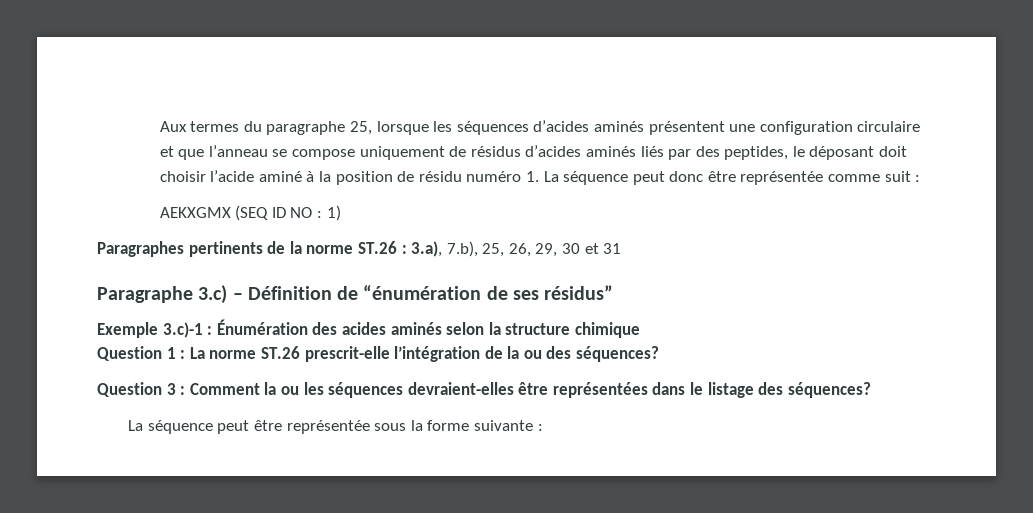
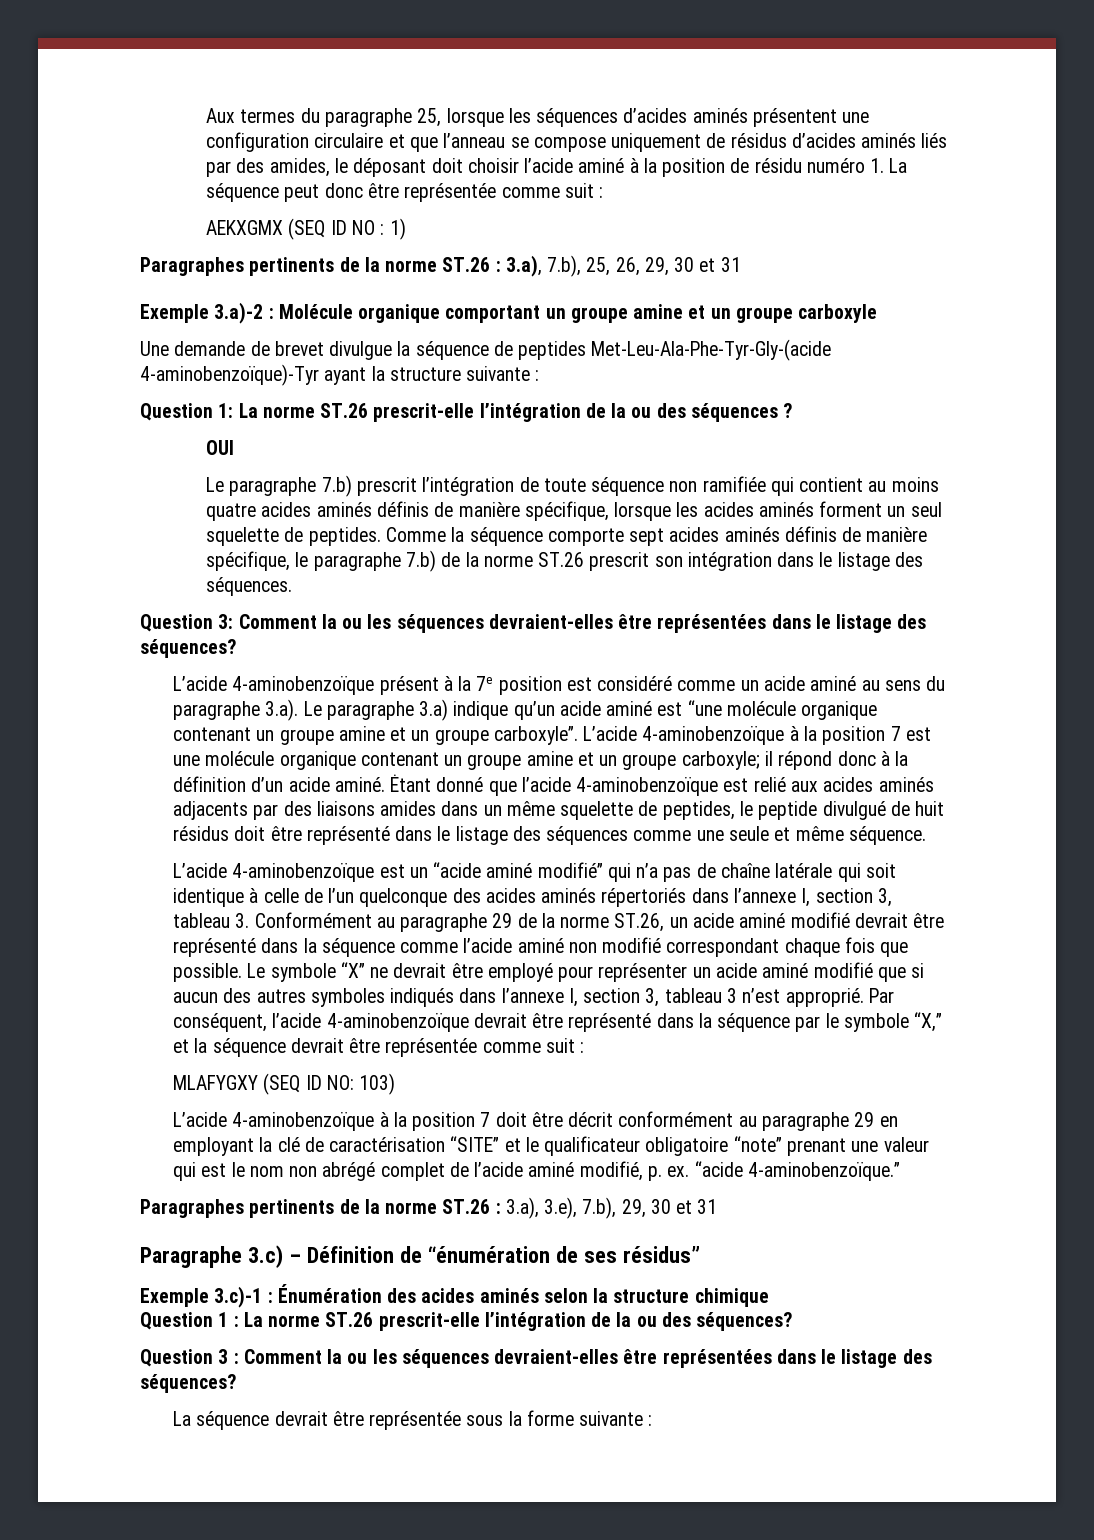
- Aux termes du paragraphe 25, lorsque les séquences d’acides aminés présentent une configuration circulaire et que l’anneau se compose uniquement de résidus d’acides aminés liés par des peptides, le déposant doit choisir l’acide aminé à la position de résidu numéro 1. La séquence peut donc être représentée comme suit :
+ Aux termes du paragraphe 25, lorsque les séquences d’acides aminés présentent une configuration circulaire et que l’anneau se compose uniquement de résidus d’acides aminés liés par des amides, le déposant doit choisir l’acide aminé à la position de résidu numéro 1. La séquence peut donc être représentée comme suit :
+ Exemple 3.a)-2 : Molécule organique comportant un groupe amine et un groupe carboxyle
+ Une demande de brevet divulgue la séquence de peptides Met-Leu-Ala-Phe-Tyr-Gly-(acide 4-aminobenzoïque)-Tyr ayant la structure suivante :
+ Question 1: La norme ST.26 prescrit-elle l’intégration de la ou des séquences ?
+ OUI
+ Le paragraphe 7.b) prescrit l’intégration de toute séquence non ramifiée qui contient au moins quatre acides aminés définis de manière spécifique, lorsque les acides aminés forment un seul squelette de peptides. Comme la séquence comporte sept acides aminés définis de manière spécifique, le paragraphe 7.b) de la norme ST.26 prescrit son intégration dans le listage des séquences.
+ Question 3: Comment la ou les séquences devraient-elles être représentées dans le listage des séquences?
+ L’acide 4-aminobenzoïque présent à la 7e position est considéré comme un acide aminé au sens du paragraphe 3.a). Le paragraphe 3.a) indique qu’un acide aminé est “une molécule organique contenant un groupe amine et un groupe carboxyle”. L’acide 4-aminobenzoïque à la position 7 est une molécule organique contenant un groupe amine et un groupe carboxyle; il répond donc à la définition d’un acide aminé. Ėtant donné que l’acide 4-aminobenzoïque est relié aux acides aminés adjacents par des liaisons amides dans un même squelette de peptides, le peptide divulgué de huit résidus doit être représenté dans le listage des séquences comme une seule et même séquence.
+ L’acide 4-aminobenzoïque est un “acide aminé modifié” qui n’a pas de chaîne latérale qui soit identique à celle de l’un quelconque des acides aminés répertoriés dans l’annexe I, section 3, tableau 3. Conformément au paragraphe 29 de la norme ST.26, un acide aminé modifié devrait être représenté dans la séquence comme l’acide aminé non modifié correspondant chaque fois que possible. Le symbole “X” ne devrait être employé pour représenter un acide aminé modifié que si aucun des autres symboles indiqués dans l’annexe I, section 3, tableau 3 n’est approprié. Par conséquent, l’acide 4-aminobenzoïque devrait être représenté dans la séquence par le symbole “X,” et la séquence devrait être représentée comme suit :
+ MLAFYGXY (SEQ ID NO: 103)
+ L’acide 4-aminobenzoïque à la position 7 doit être décrit conformément au paragraphe 29 en employant la clé de caractérisation “SITE” et le qualificateur obligatoire “note” prenant une valeur qui est le nom non abrégé complet de l’acide aminé modifié, p. ex. “acide 4-aminobenzoïque.”
+ Paragraphes pertinents de la norme ST.26 : 3.a), 3.e), 7.b), 29, 30 et 31
- La séquence peut être représentée sous la forme suivante :
+ La séquence devrait être représentée sous la forme suivante :

